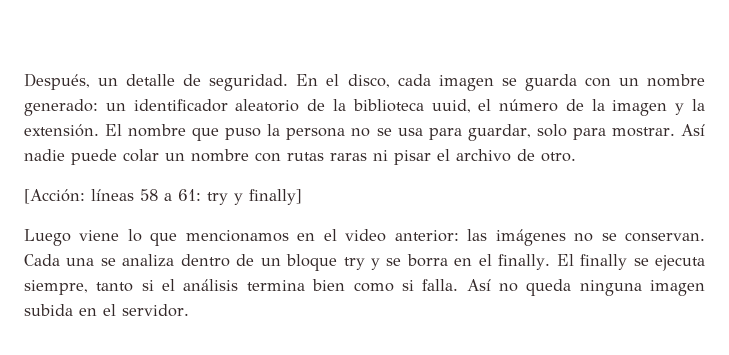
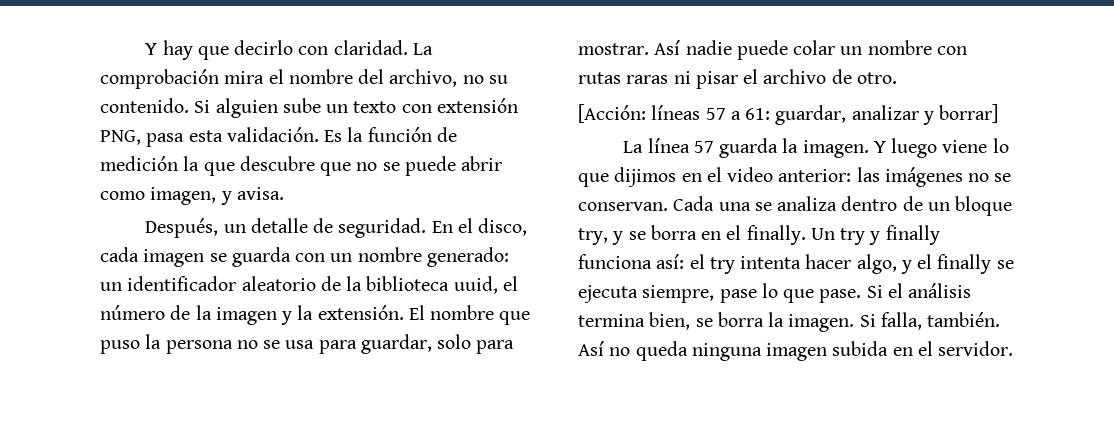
+ Y hay que decirlo con claridad. La comprobación mira el nombre del archivo, no su contenido. Si alguien sube un texto con extensión PNG, pasa esta validación. Es la función de medición la que descubre que no se puede abrir como imagen, y avisa.
- [Acción: líneas 58 a 61: try y finally]
- Luego viene lo que mencionamos en el video anterior: las imágenes no se conservan.
+ [Acción: líneas 57 a 61: guardar, analizar y borrar]
+ La línea 57 guarda la imagen. Y luego viene lo que dijimos en el video anterior: las imágenes no se conservan.
- Cada una se analiza dentro de un bloque try y se borra en el finally.
+ Cada una se analiza dentro de un bloque try, y se borra en el finally.
- El finally se ejecuta siempre, tanto si el análisis termina bien como si falla.
+ Un try y finally funciona así: el try intenta hacer algo, y el finally se ejecuta siempre, pase lo que pase. Si el análisis termina bien, se borra la imagen. Si falla, también.

